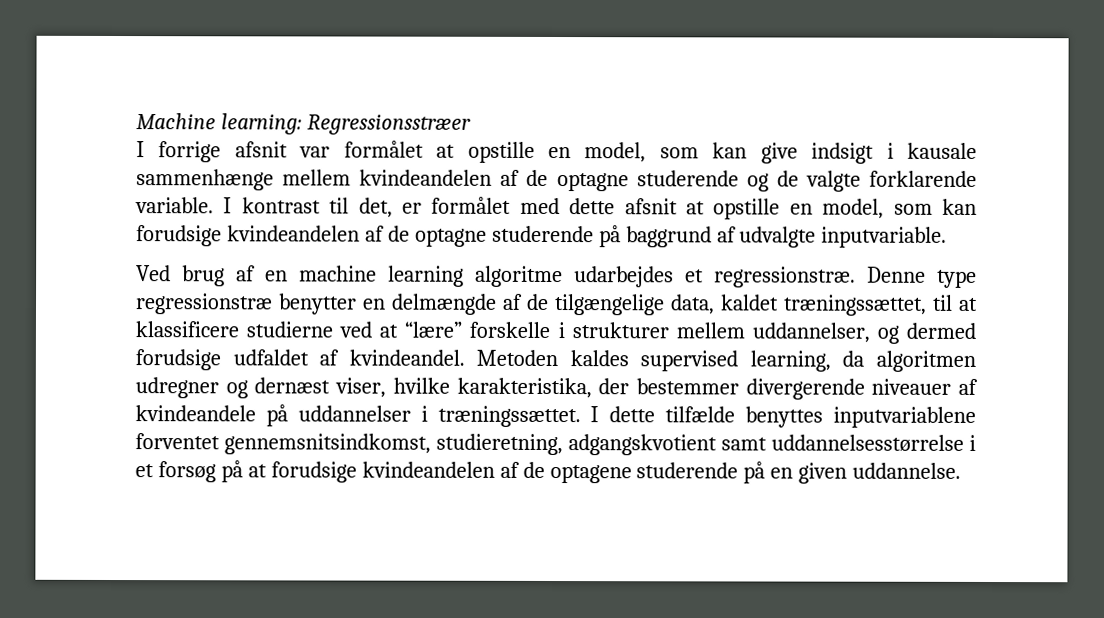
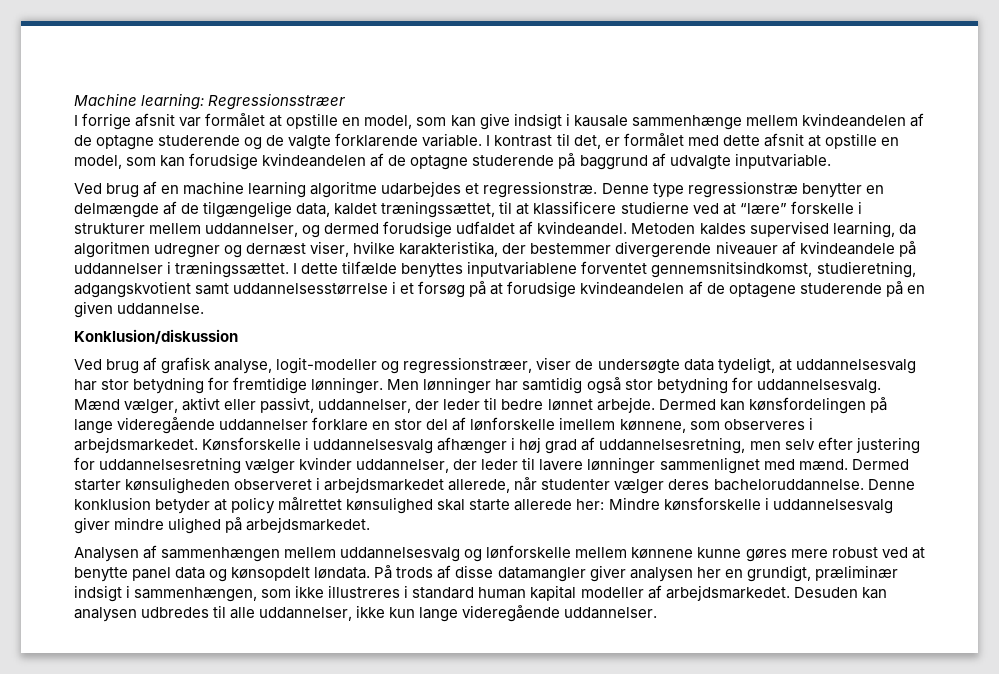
+ Konklusion/diskussion
+ Ved brug af grafisk analyse, logit-modeller og regressionstræer, viser de undersøgte data tydeligt, at uddannelsesvalg har stor betydning for fremtidige lønninger. Men lønninger har samtidig også stor betydning for uddannelsesvalg. Mænd vælger, aktivt eller passivt, uddannelser, der leder til bedre lønnet arbejde. Dermed kan kønsfordelingen på lange videregående uddannelser forklare en stor del af lønforskelle imellem kønnene, som observeres i arbejdsmarkedet. Kønsforskelle i uddannelsesvalg afhænger i høj grad af uddannelsesretning, men selv efter justering for uddannelsesretning vælger kvinder uddannelser, der leder til lavere lønninger sammenlignet med mænd. Dermed starter kønsuligheden observeret i arbejdsmarkedet allerede, når studenter vælger deres bacheloruddannelse. Denne konklusion betyder at policy målrettet kønsulighed skal starte allerede her: Mindre kønsforskelle i uddannelsesvalg giver mindre ulighed på arbejdsmarkedet.
+ Analysen af sammenhængen mellem uddannelsesvalg og lønforskelle mellem kønnene kunne gøres mere robust ved at benytte panel data og kønsopdelt løndata. På trods af disse datamangler giver analysen her en grundigt, præliminær indsigt i sammenhængen, som ikke illustreres i standard human kapital modeller af arbejdsmarkedet. Desuden kan analysen udbredes til alle uddannelser, ikke kun lange videregående uddannelser.

